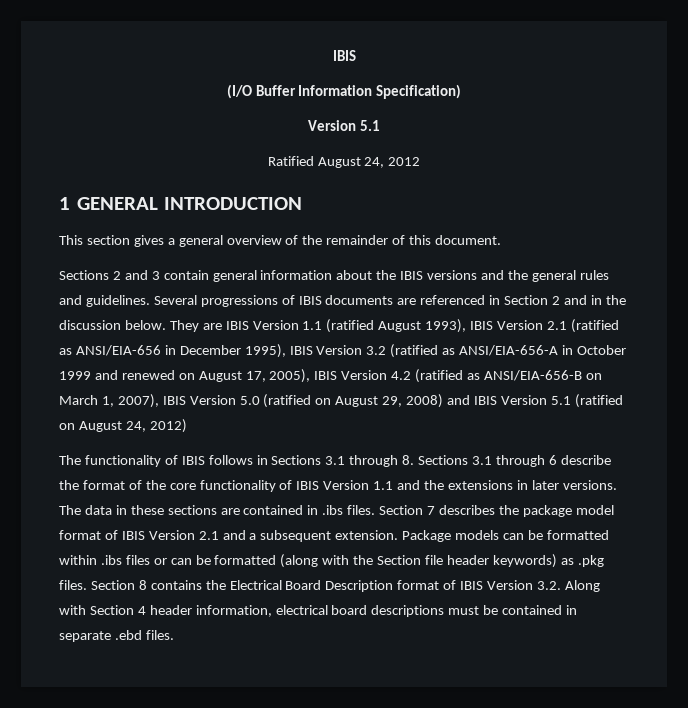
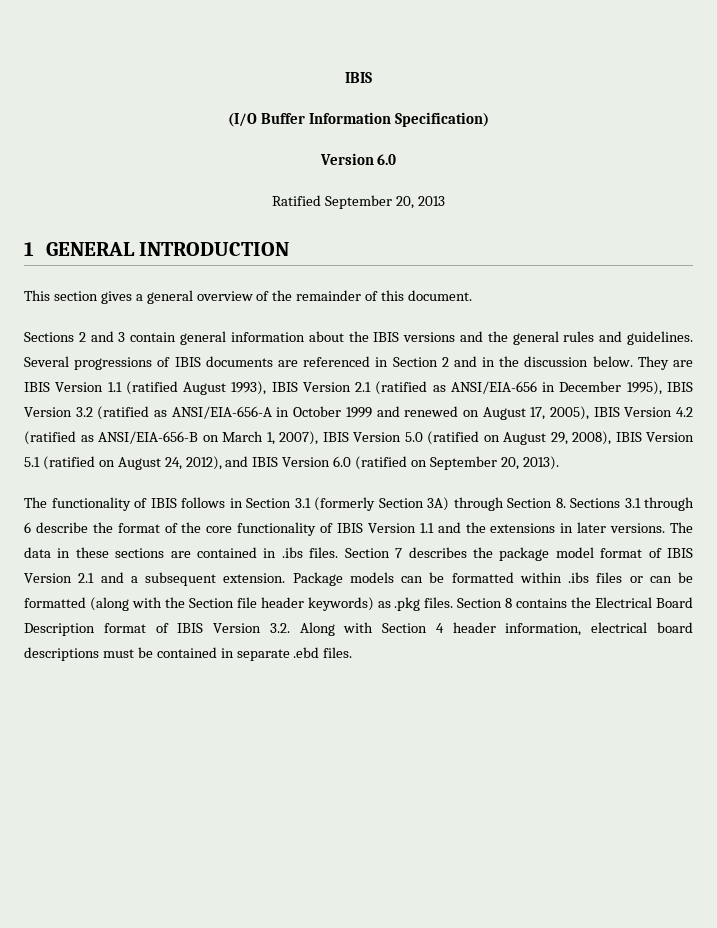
  (I/O Buffer Information Specification)
- Version 5.1
+ Version 6.0
- Ratified August 24, 2012
+ Ratified September 20, 2013
- They are IBIS Version 1.1 (ratified August 1993), IBIS Version 2.1 (ratified as ANSI/EIA-656 in December 1995), IBIS Version 3.2 (ratified as ANSI/EIA-656-A in October 1999 and renewed on August 17, 2005), IBIS Version 4.2 (ratified as ANSI/EIA-656-B on March 1, 2007), IBIS Version 5.0 (ratified on August 29, 2008) and IBIS Version 5.1 (ratified on August 24, 2012)
+ They are IBIS Version 1.1 (ratified August 1993), IBIS Version 2.1 (ratified as ANSI/EIA-656 in December 1995), IBIS Version 3.2 (ratified as ANSI/EIA-656-A in October 1999 and renewed on August 17, 2005), IBIS Version 4.2 (ratified as ANSI/EIA-656-B on March 1, 2007), IBIS Version 5.0 (ratified on August 29, 2008), IBIS Version 5.1 (ratified on August 24, 2012), and IBIS Version 6.0 (ratified on September 20, 2013).
- The functionality of IBIS follows in Sections 3.1 through 8. Sections 3.1 through 6 describe the format of the core functionality of IBIS Version 1.1 and the extensions in later versions.
+ The functionality of IBIS follows in Section 3.1 (formerly Section 3A) through Section 8. Sections 3.1 through 6 describe the format of the core functionality of IBIS Version 1.1 and the extensions in later versions.

